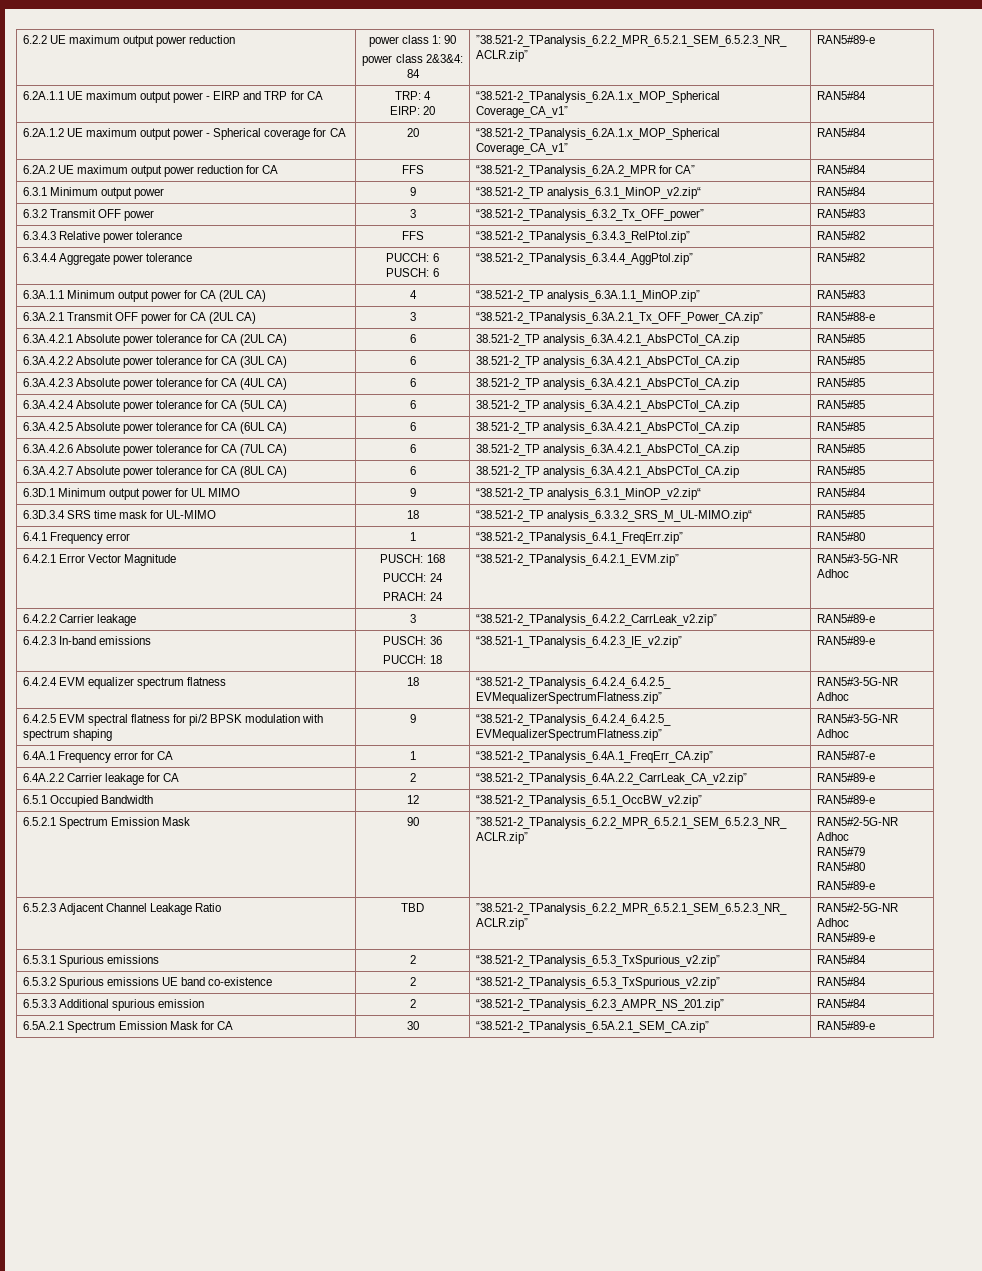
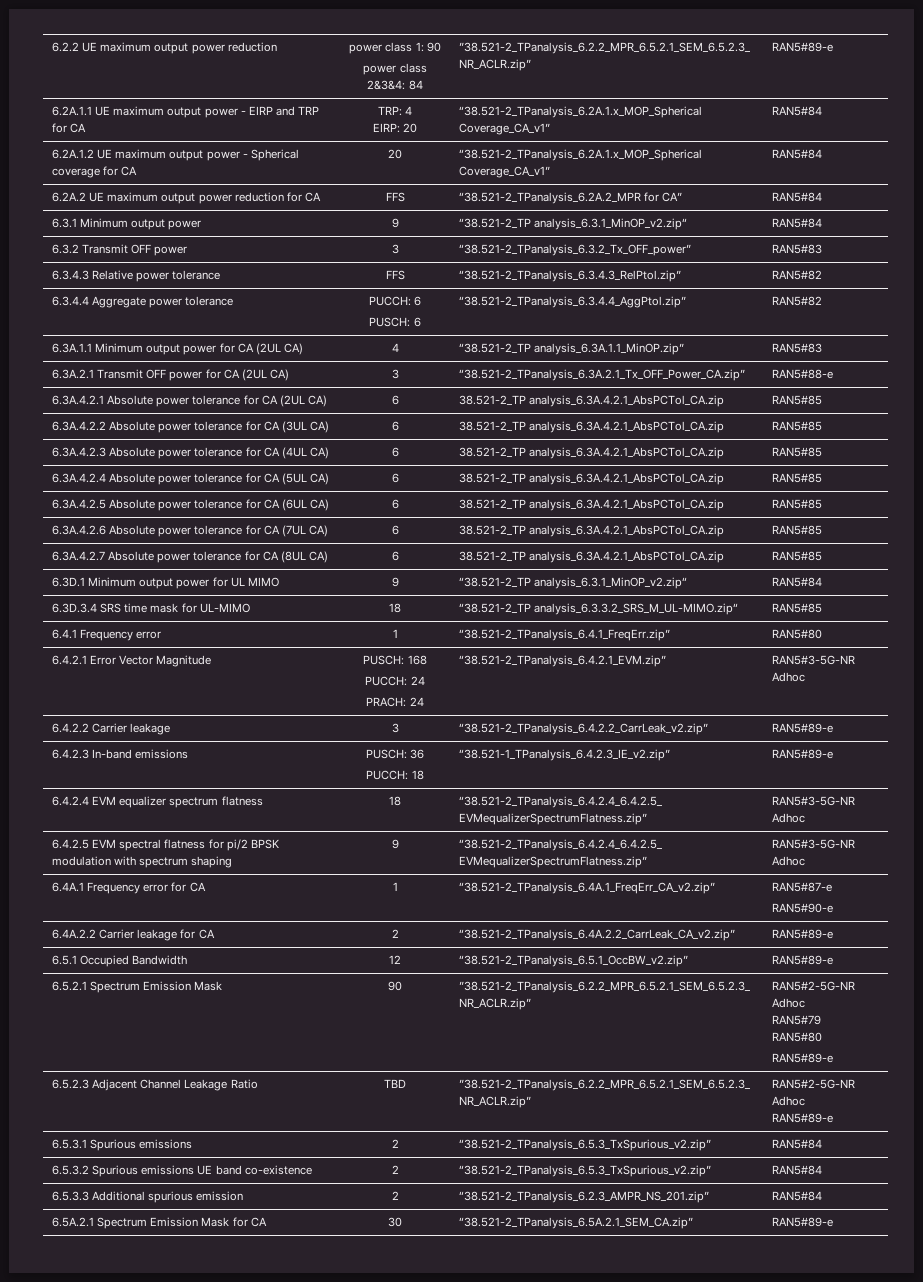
- 6.4A.1 Frequency error for CA | 1 | “38.521-2_TPanalysis_6.4A.1_FreqErr_CA.zip” | RAN5#87-e
+ 6.4A.1 Frequency error for CA | 1 | “38.521-2_TPanalysis_6.4A.1_FreqErr_CA_v2.zip” | RAN5#87-e
+ RAN5#90-e

